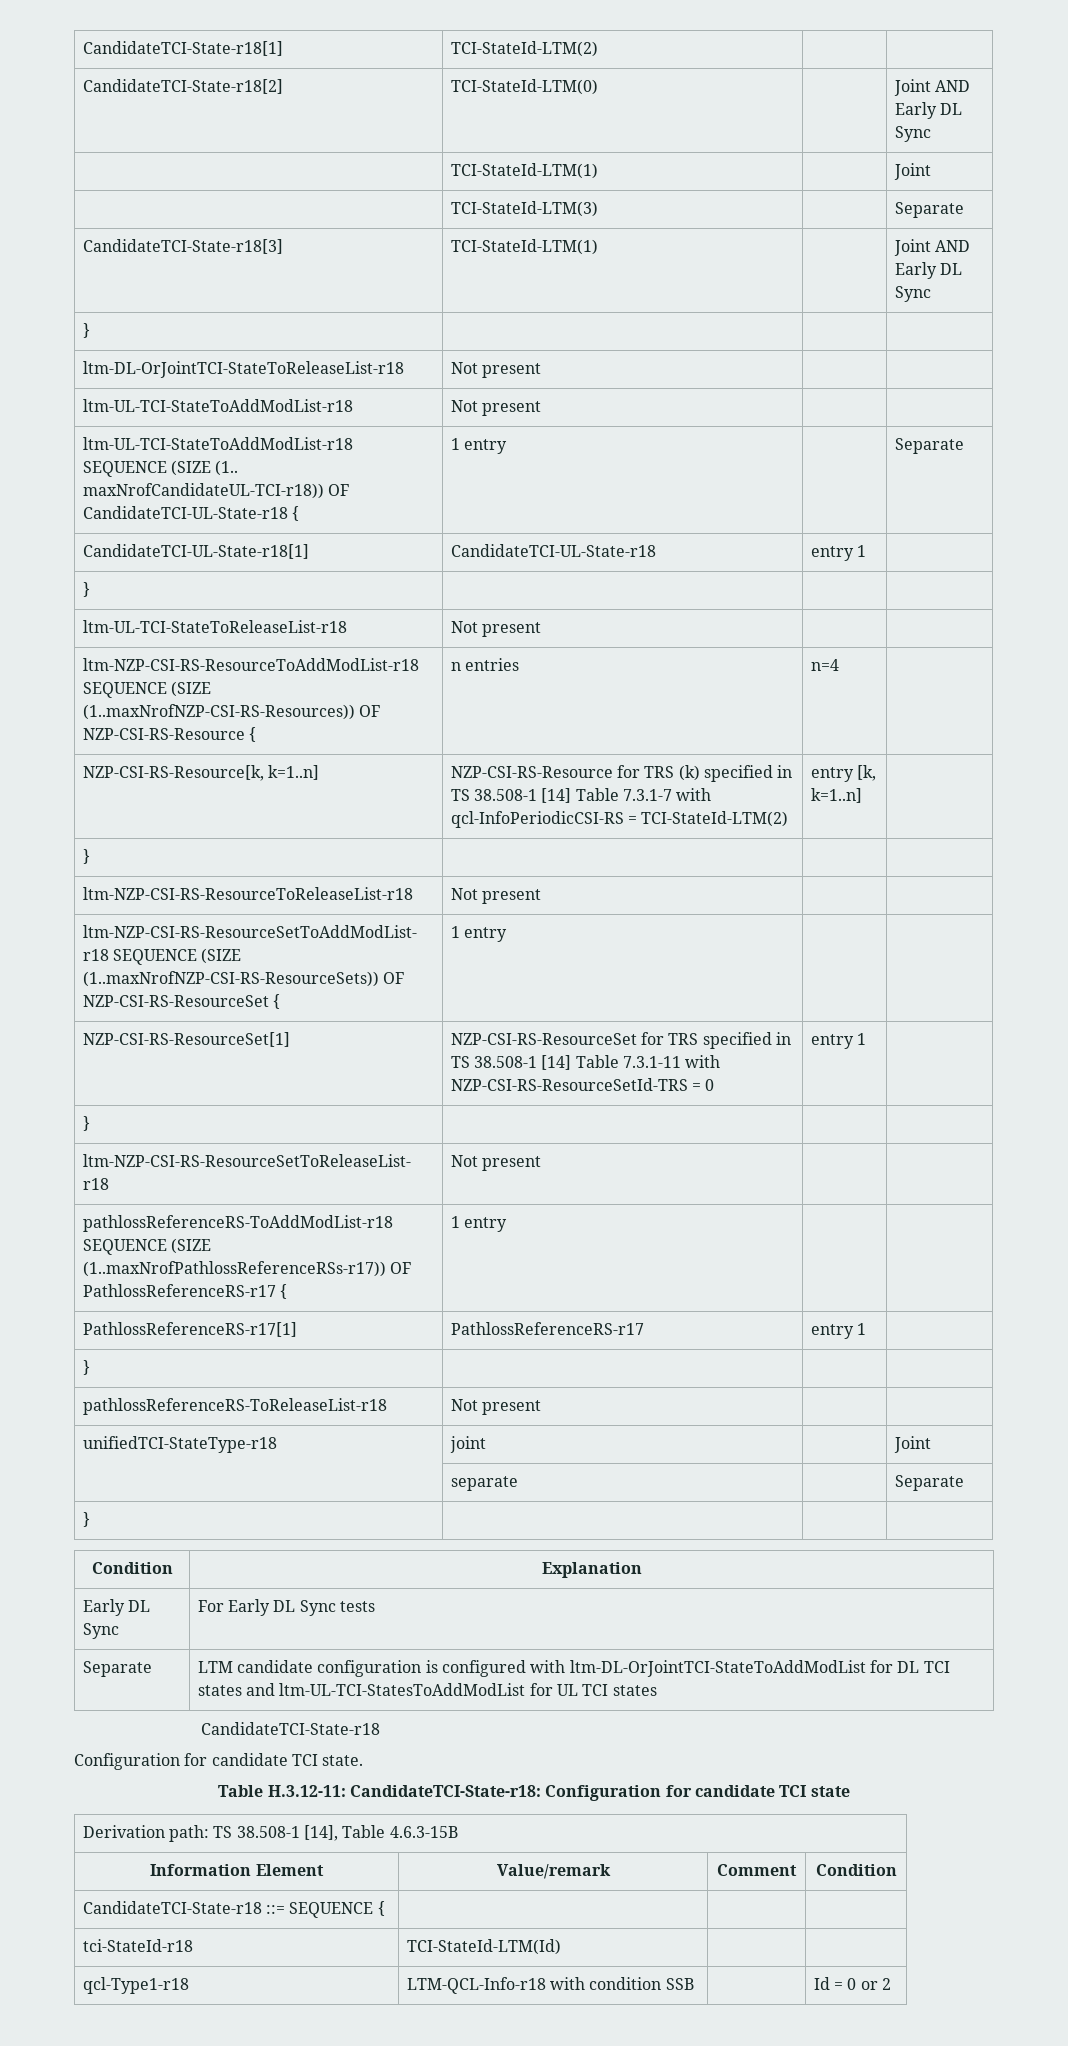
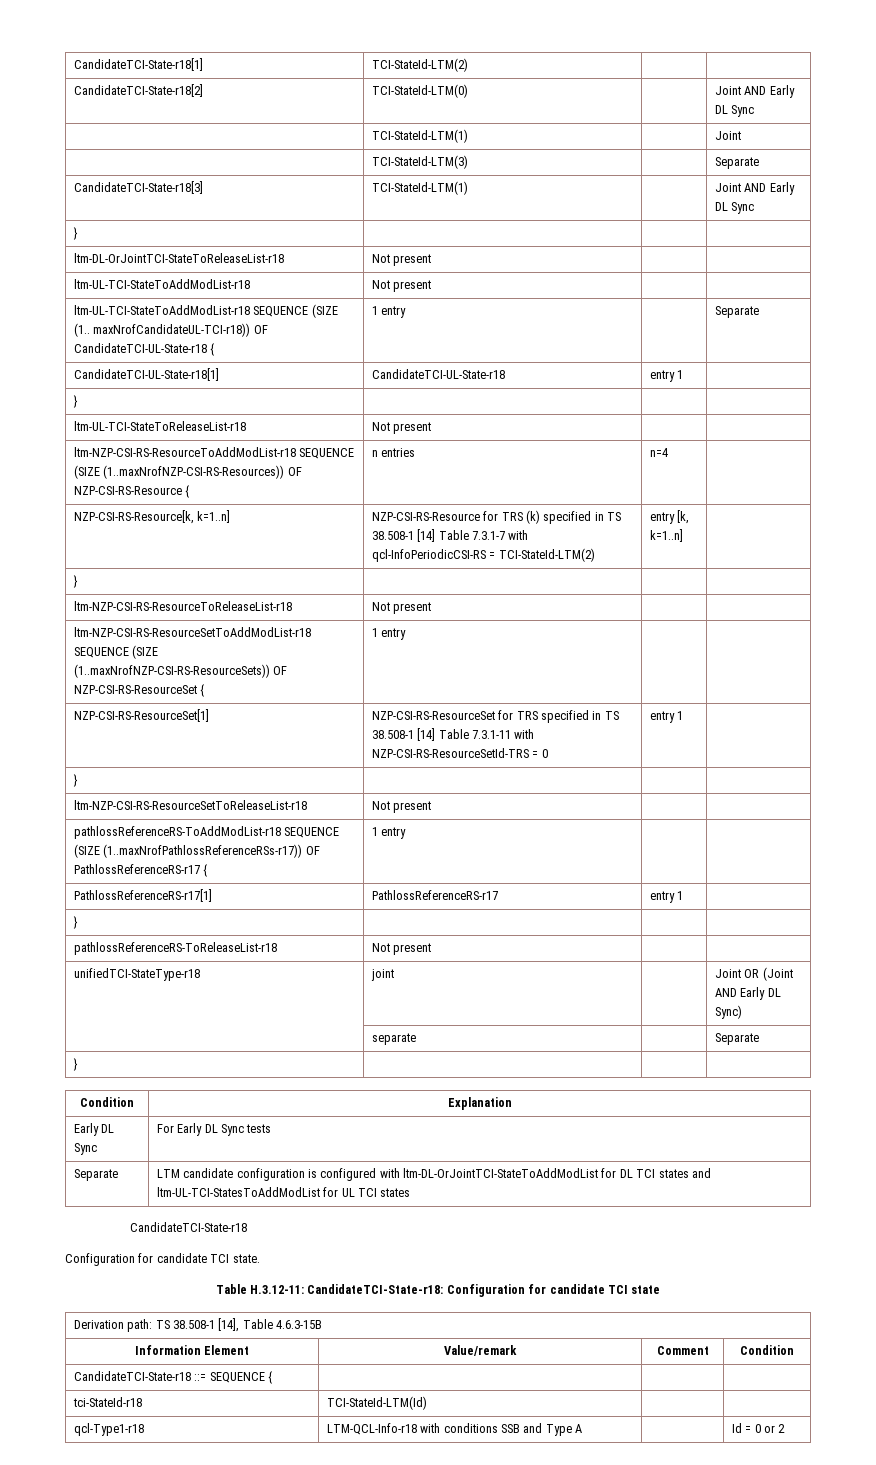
- unifiedTCI-StateType-r18 | joint | | Joint
+ unifiedTCI-StateType-r18 | joint | | Joint OR (Joint AND Early DL Sync)
- qcl-Type1-r18 | LTM-QCL-Info-r18 with condition SSB | | Id = 0 or 2
+ qcl-Type1-r18 | LTM-QCL-Info-r18 with conditions SSB and Type A | | Id = 0 or 2

